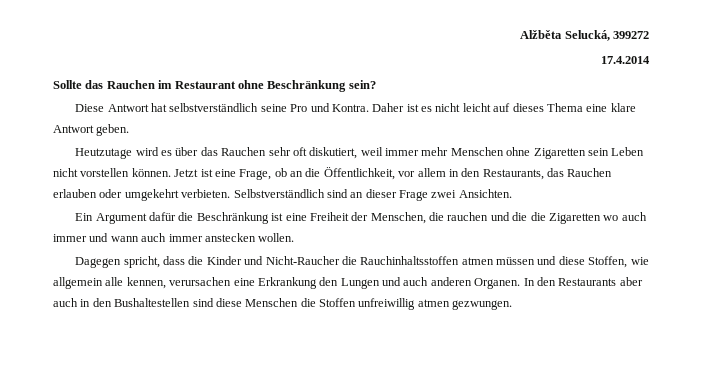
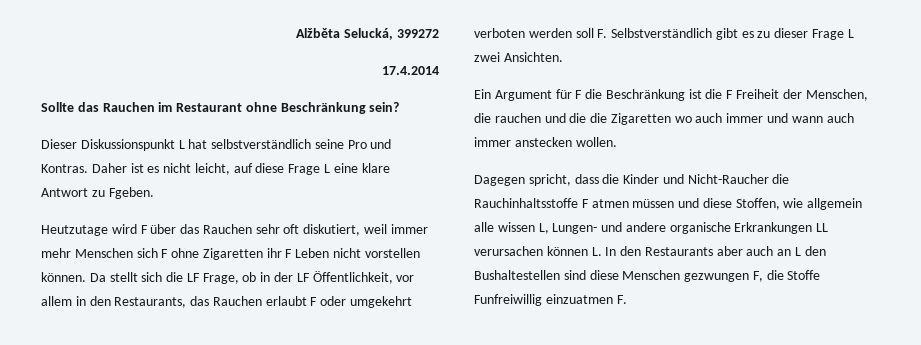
- Diese Antwort hat selbstverständlich seine Pro und Kontra.
+ Dieser Diskussionspunkt L hat selbstverständlich seine Pro und Kontras.
- Daher ist es nicht leicht auf dieses Thema eine klare Antwort geben.
+ Daher ist es nicht leicht, auf diese Frage L eine klare Antwort zu Fgeben.
- Heutzutage wird es über das Rauchen sehr oft diskutiert, weil immer mehr Menschen ohne Zigaretten sein Leben nicht vorstellen können. Jetzt ist eine Frage, ob an die Öffentlichkeit, vor allem in den Restaurants, das Rauchen erlauben oder umgekehrt verbieten. Selbstverständlich sind an dieser Frage zwei Ansichten.
+ Heutzutage wird F über das Rauchen sehr oft diskutiert, weil immer mehr Menschen sich F ohne Zigaretten ihr F Leben nicht vorstellen können. Da stellt sich die LF Frage, ob in der LF Öffentlichkeit, vor allem in den Restaurants, das Rauchen erlaubt F oder umgekehrt verboten werden soll F. Selbstverständlich gibt es zu dieser Frage L zwei Ansichten.
- Ein Argument dafür die Beschränkung ist eine Freiheit der Menschen, die rauchen und die die Zigaretten wo auch immer und wann auch immer anstecken wollen.
+ Ein Argument für F die Beschränkung ist die F Freiheit der Menschen, die rauchen und die die Zigaretten wo auch immer und wann auch immer anstecken wollen.
- Dagegen spricht, dass die Kinder und Nicht-Raucher die Rauchinhaltsstoffen atmen müssen und diese Stoffen, wie allgemein alle kennen, verursachen eine Erkrankung den Lungen und auch anderen Organen. In den Restaurants aber auch in den Bushaltestellen sind diese Menschen die Stoffen unfreiwillig atmen gezwungen.
+ Dagegen spricht, dass die Kinder und Nicht-Raucher die Rauchinhaltsstoffe F atmen müssen und diese Stoffen, wie allgemein alle wissen L, Lungen- und andere organische Erkrankungen LL verursachen können L. In den Restaurants aber auch an L den Bushaltestellen sind diese Menschen gezwungen F, die Stoffe Funfreiwillig einzuatmen F.

